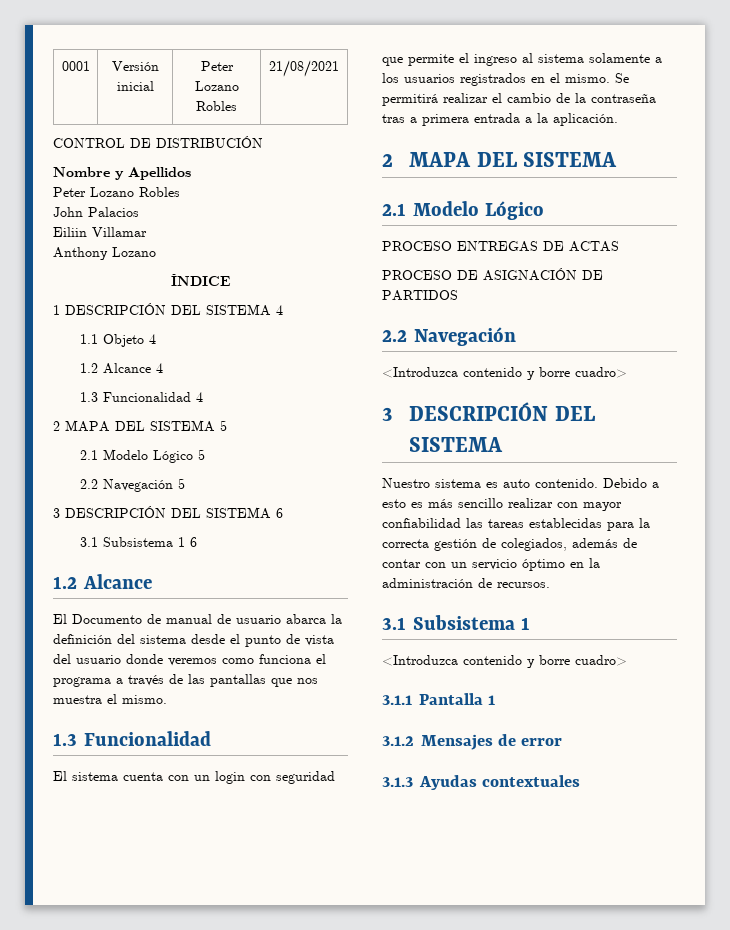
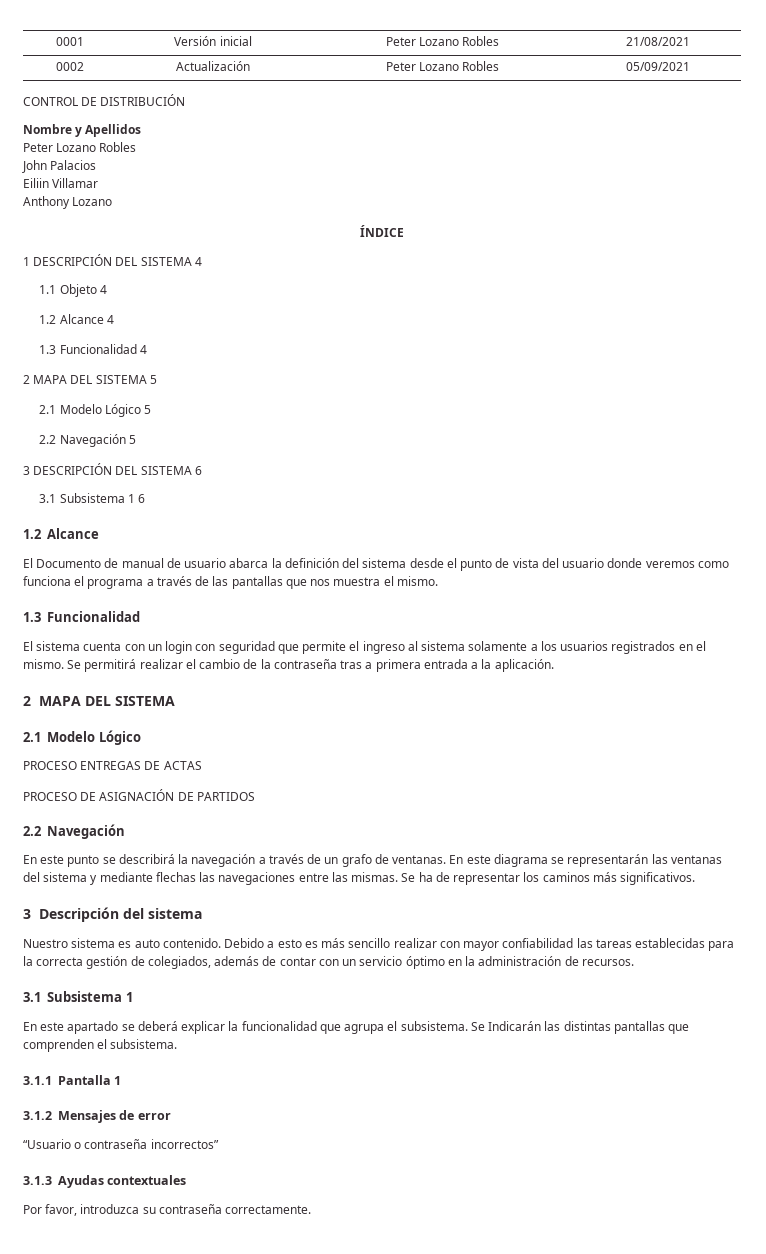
+ 0002 | Actualización | Peter Lozano Robles | 05/09/2021
  PROCESO DE ASIGNACIÓN DE PARTIDOS
  2.2 Navegación
- <Introduzca contenido y borre cuadro>
- 3 DESCRIPCIÓN DEL SISTEMA
+ En este punto se describirá la navegación a través de un grafo de ventanas. En este diagrama se representarán las ventanas del sistema y mediante flechas las navegaciones entre las mismas. Se ha de representar los caminos más significativos.
+ 3 Descripción del sistema
  Debido a esto es más sencillo realizar con mayor confiabilidad las tareas establecidas para la correcta gestión de colegiados, además de contar con un servicio óptimo en la administración de recursos.
  3.1 Subsistema 1
- <Introduzca contenido y borre cuadro>
+ En este apartado se deberá explicar la funcionalidad que agrupa el subsistema. Se Indicarán las distintas pantallas que comprenden el subsistema.
+ “Usuario o contraseña incorrectos”
+ Por favor, introduzca su contraseña correctamente.

